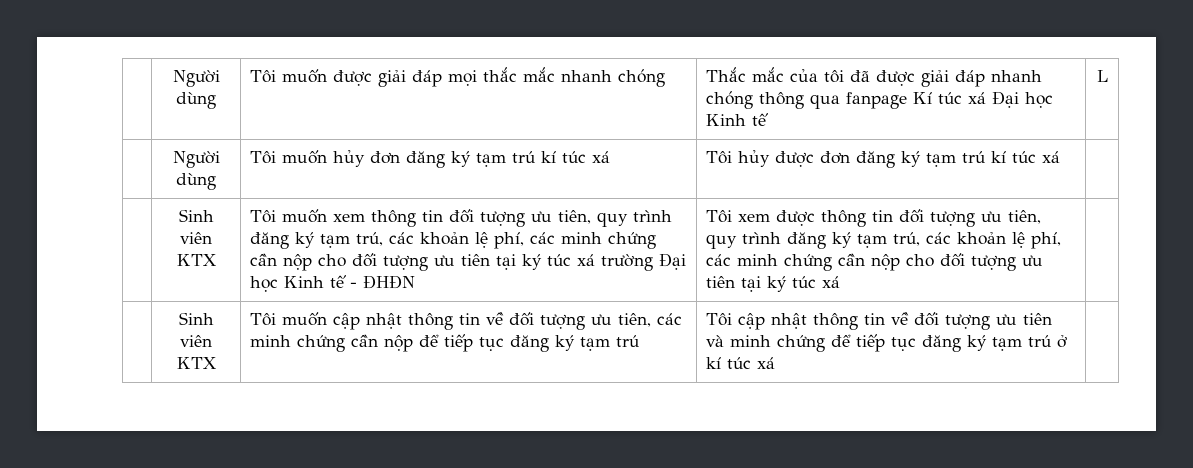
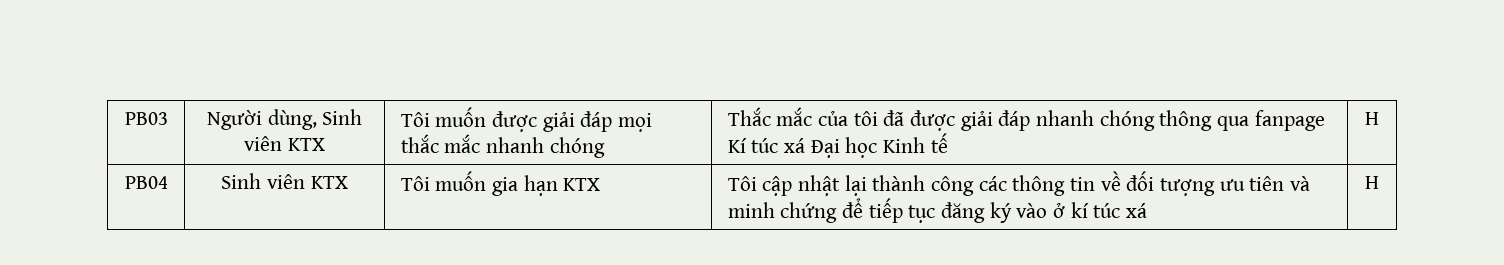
- | Người dùng | Tôi muốn được giải đáp mọi thắc mắc nhanh chóng | Thắc mắc của tôi đã được giải đáp nhanh chóng thông qua fanpage Kí túc xá Đại học Kinh tế | L
- | Người dùng | Tôi muốn hủy đơn đăng ký tạm trú kí túc xá | Tôi hủy được đơn đăng ký tạm trú kí túc xá |
- | Sinh viên KTX | Tôi muốn xem thông tin đối tượng ưu tiên, quy trình đăng ký tạm trú, các khoản lệ phí, các minh chứng cần nộp cho đối tượng ưu tiên tại ký túc xá trường Đại học Kinh tế - ĐHĐN | Tôi xem được thông tin đối tượng ưu tiên, quy trình đăng ký tạm trú, các khoản lệ phí, các minh chứng cần nộp cho đối tượng ưu tiên tại ký túc xá |
- | Sinh viên KTX | Tôi muốn cập nhật thông tin về đối tượng ưu tiên, các minh chứng cần nộp để tiếp tục đăng ký tạm trú | Tôi cập nhật thông tin về đối tượng ưu tiên và minh chứng để tiếp tục đăng ký tạm trú ở kí túc xá
+ PB03 | Người dùng, Sinh viên KTX | Tôi muốn được giải đáp mọi thắc mắc nhanh chóng | Thắc mắc của tôi đã được giải đáp nhanh chóng thông qua fanpage Kí túc xá Đại học Kinh tế | H
+ PB04 | Sinh viên KTX | Tôi muốn gia hạn KTX | Tôi cập nhật lại thành công các thông tin về đối tượng ưu tiên và minh chứng để tiếp tục đăng ký vào ở kí túc xá | H

